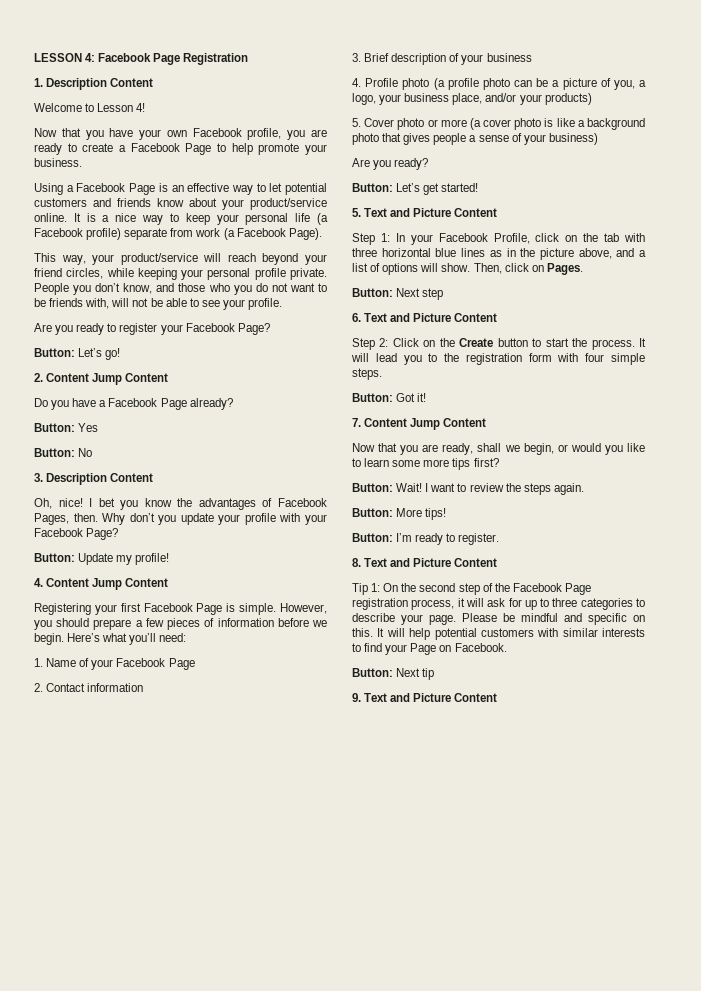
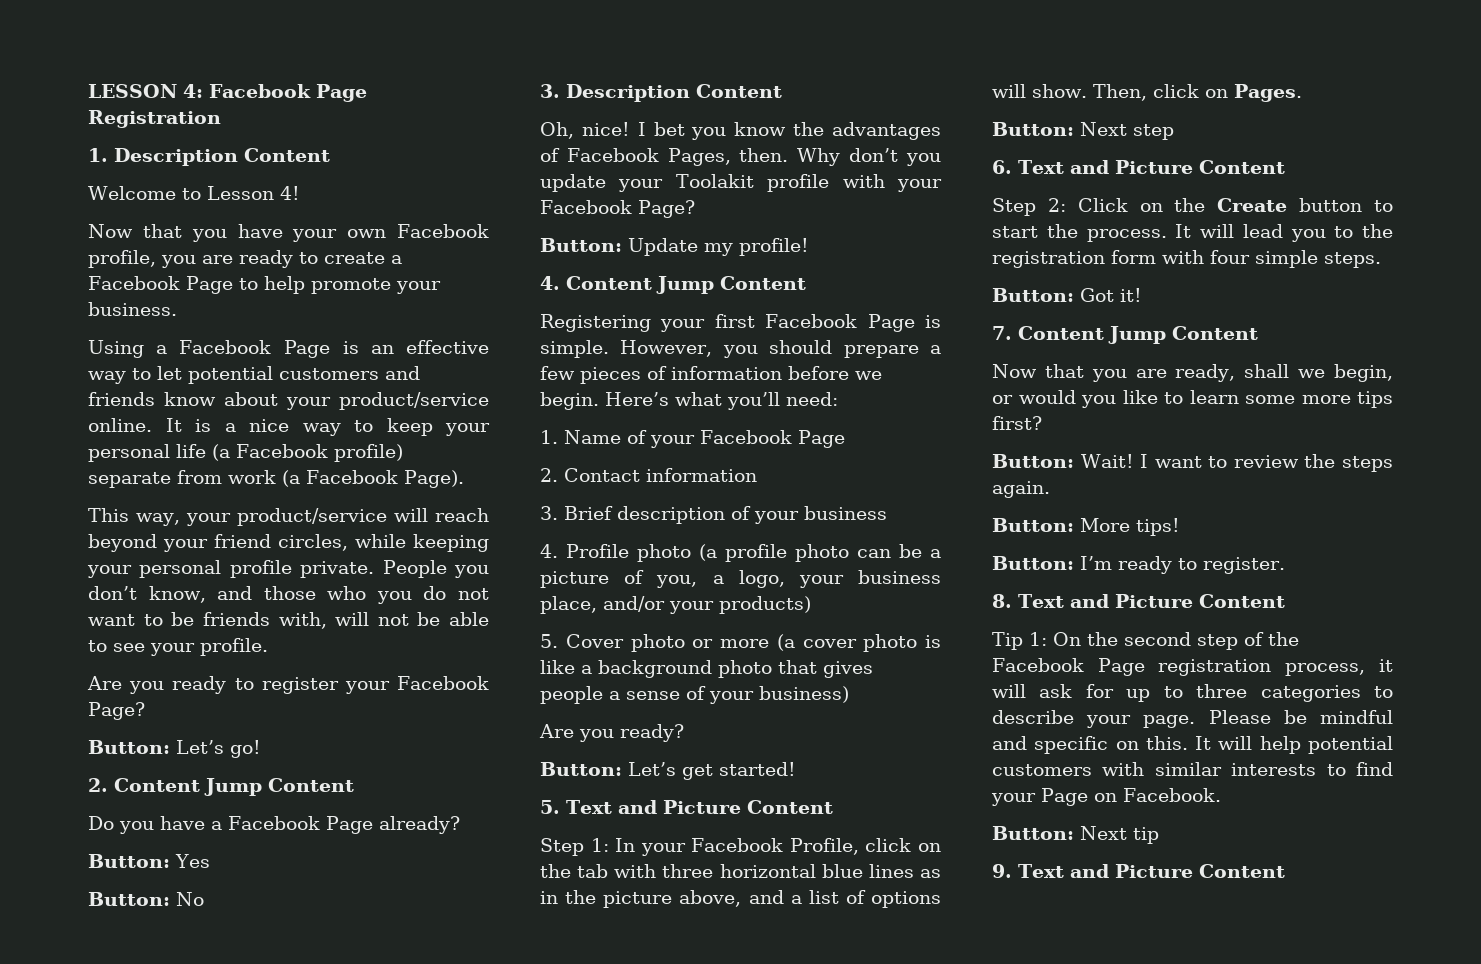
- Why don’t you update your profile with your Facebook Page?
+ Why don’t you update your Toolakit profile with your Facebook Page?

